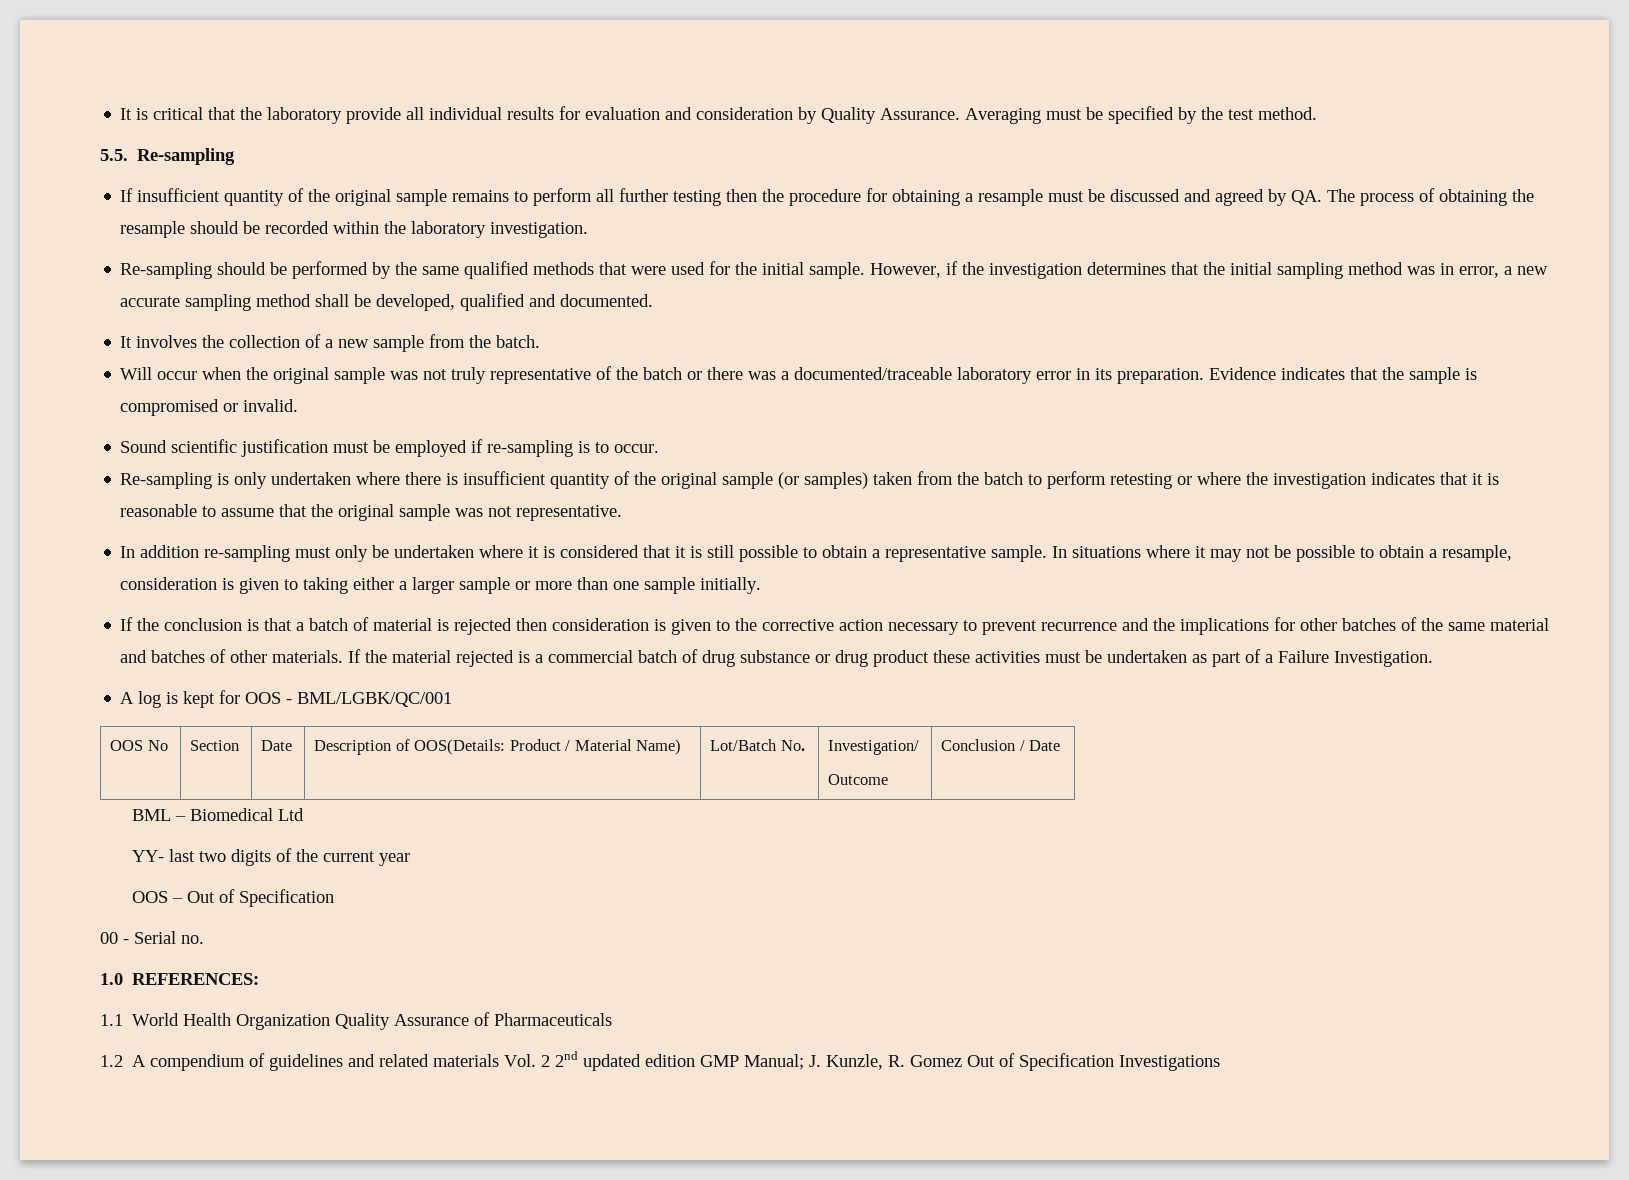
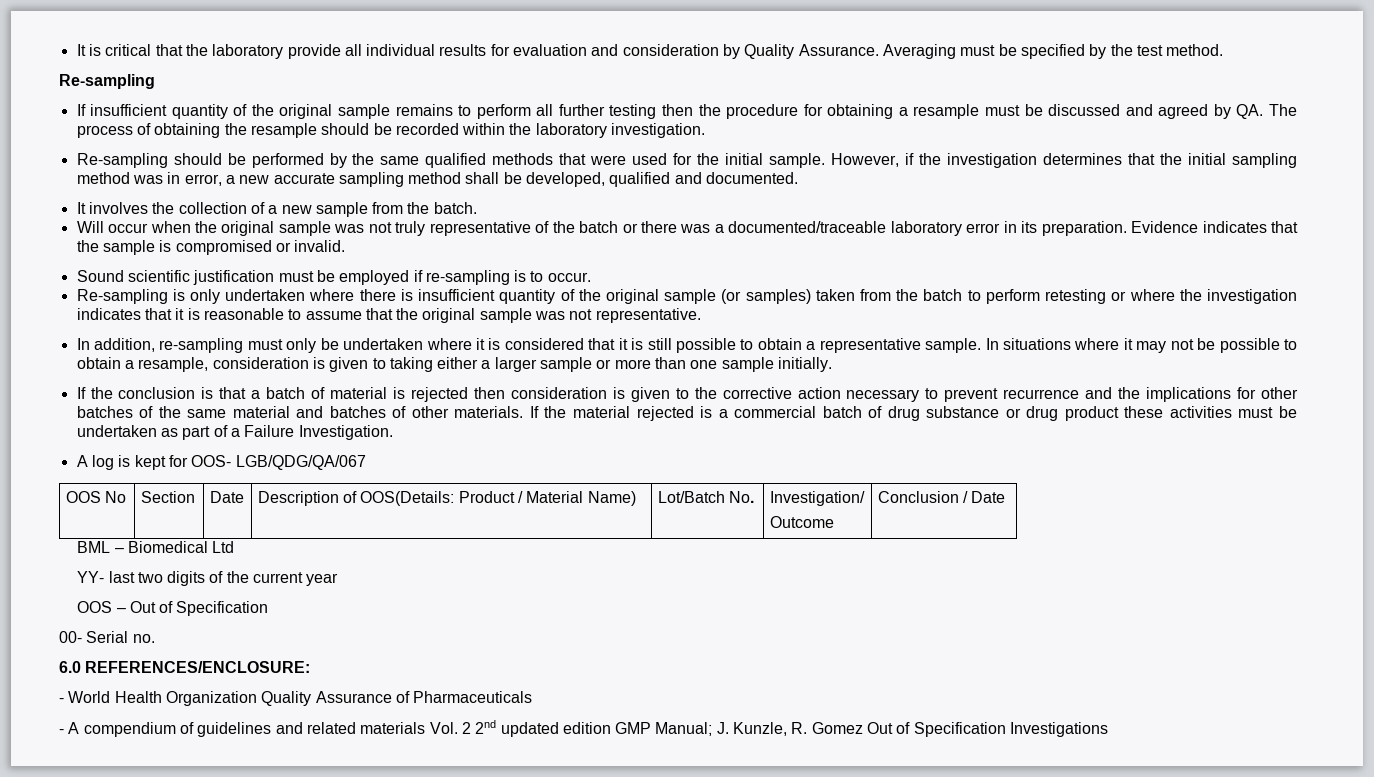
  Averaging must be specified by the test method.
- 5.5. Re-sampling
+ Re-sampling
- In addition re-sampling must only be undertaken where it is considered that it is still possible to obtain a representative sample.
+ In addition, re-sampling must only be undertaken where it is considered that it is still possible to obtain a representative sample.
- A log is kept for OOS - BML/LGBK/QC/001
+ A log is kept for OOS- LGB/QDG/QA/067
- 00 - Serial no.
+ 00- Serial no.
- 1.0 REFERENCES:
- 1.1 World Health Organization Quality Assurance of Pharmaceuticals
+ 6.0 REFERENCES/ENCLOSURE:
+ - World Health Organization Quality Assurance of Pharmaceuticals
- 1.2 A compendium of guidelines and related materials Vol. 2 2nd updated edition GMP Manual; J. Kunzle, R. Gomez Out of Specification Investigations
+ - A compendium of guidelines and related materials Vol. 2 2nd updated edition GMP Manual; J. Kunzle, R. Gomez Out of Specification Investigations

